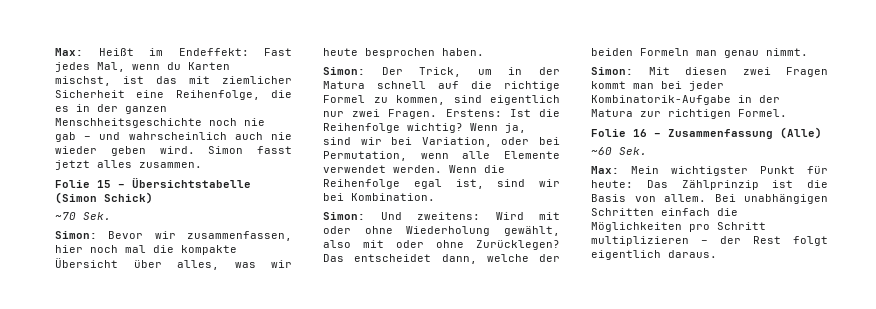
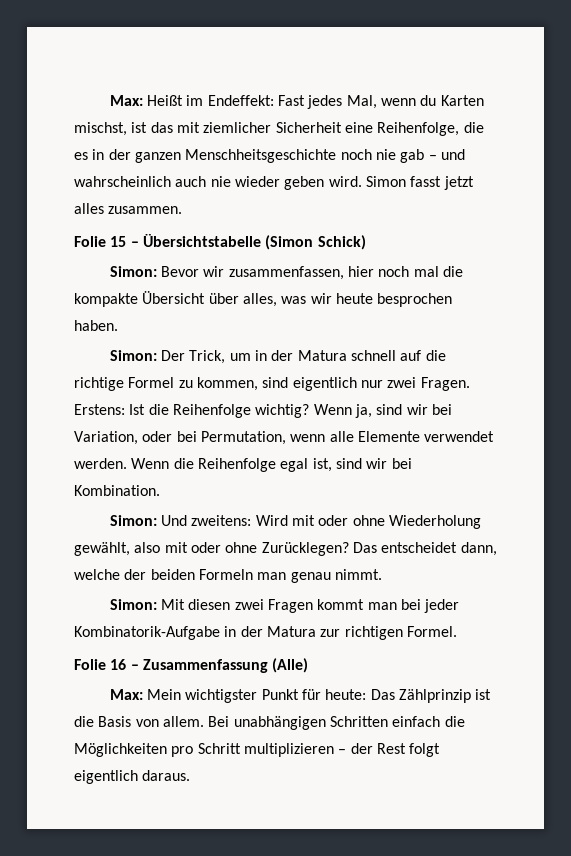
- ~70 Sek.
- ~60 Sek.

